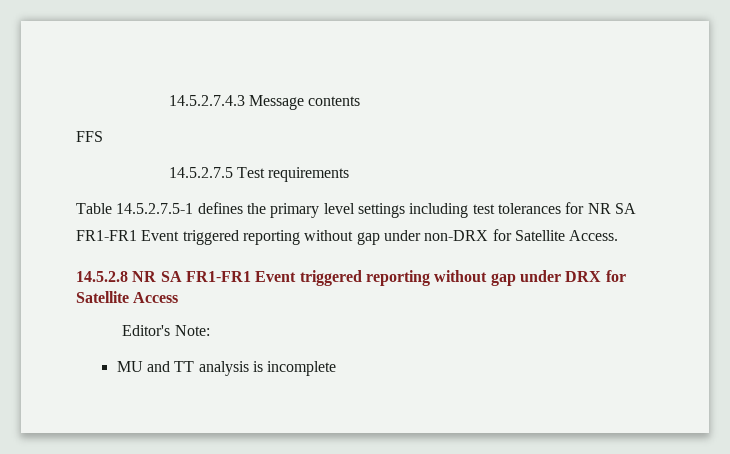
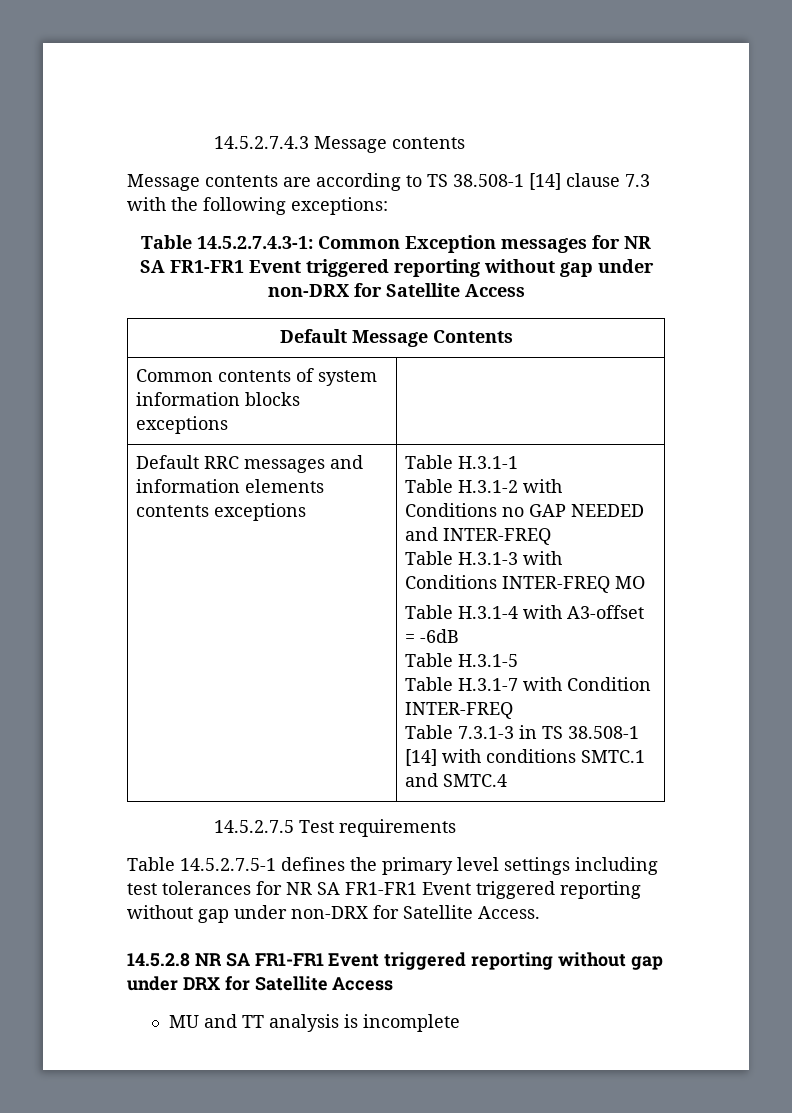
- FFS
+ Message contents are according to TS 38.508-1 [14] clause 7.3 with the following exceptions:
+ Table 14.5.2.7.4.3-1: Common Exception messages for NR SA FR1-FR1 Event triggered reporting without gap under non-DRX for Satellite Access
+ Default Message Contents
+ Common contents of system information blocks exceptions |
+ Default RRC messages and information elements contents exceptions | Table H.3.1-1
+ Table H.3.1-2 with Conditions no GAP NEEDED and INTER-FREQ
+ Table H.3.1-3 with Conditions INTER-FREQ MO
+ Table H.3.1-4 with A3-offset = -6dB
+ Table H.3.1-5
+ Table H.3.1-7 with Condition INTER-FREQ
+ Table 7.3.1-3 in TS 38.508-1 [14] with conditions SMTC.1 and SMTC.4
- Editor's Note:

